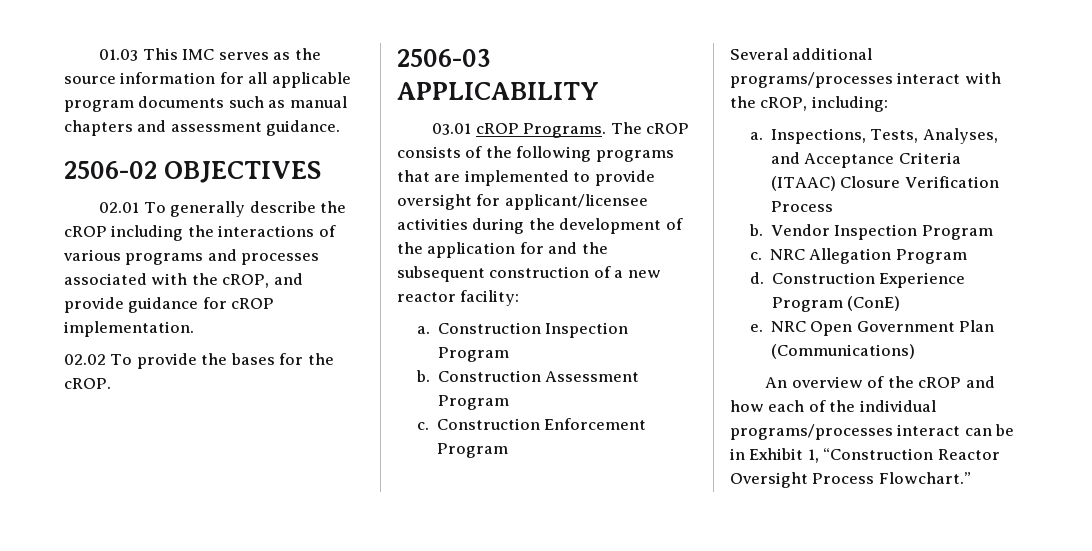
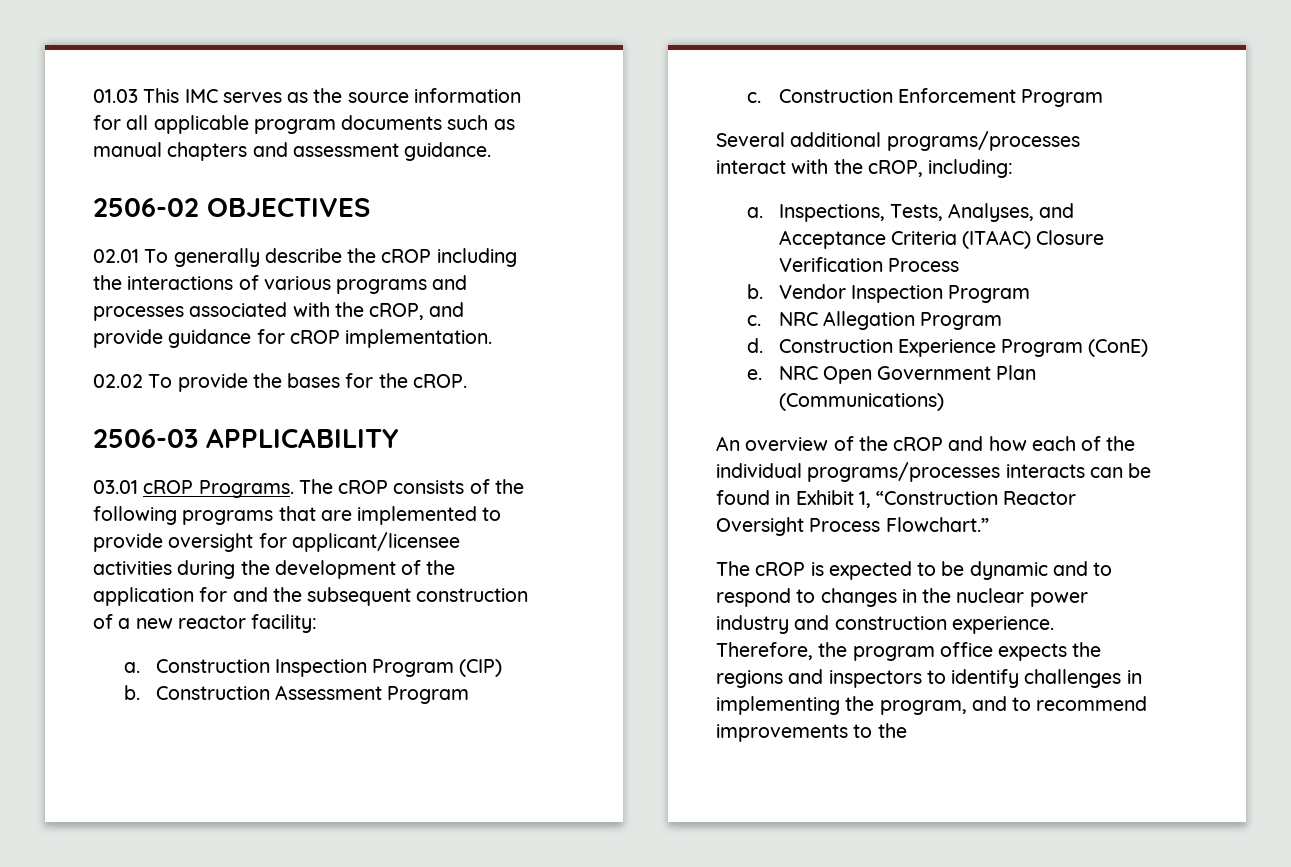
- Construction Inspection Program
+ Construction Inspection Program (CIP)
- An overview of the cROP and how each of the individual programs/processes interact can be in Exhibit 1, “Construction Reactor Oversight Process Flowchart.”
+ An overview of the cROP and how each of the individual programs/processes interacts can be found in Exhibit 1, “Construction Reactor Oversight Process Flowchart.”
+ The cROP is expected to be dynamic and to respond to changes in the nuclear power industry and construction experience. Therefore, the program office expects the regions and inspectors to identify challenges in implementing the program, and to recommend improvements to the

